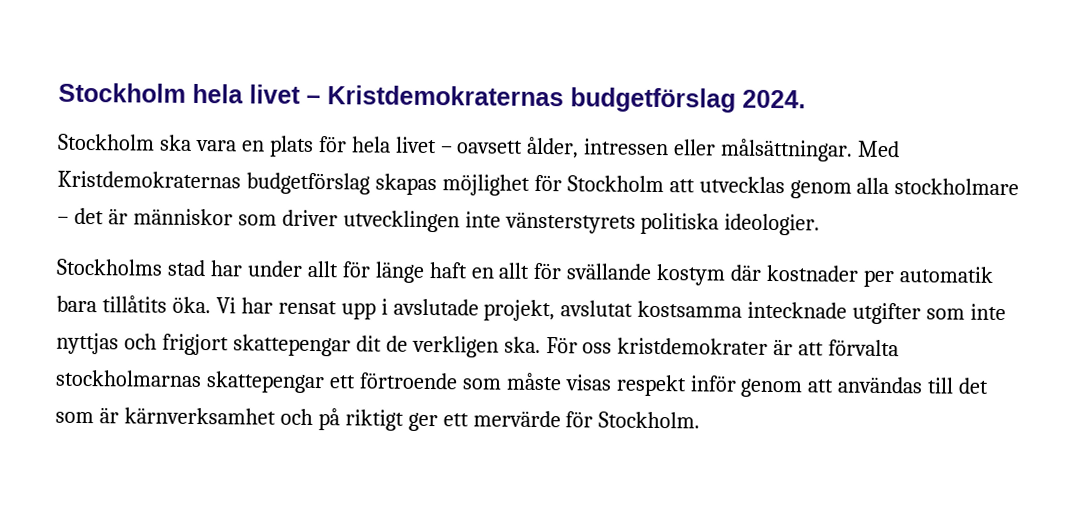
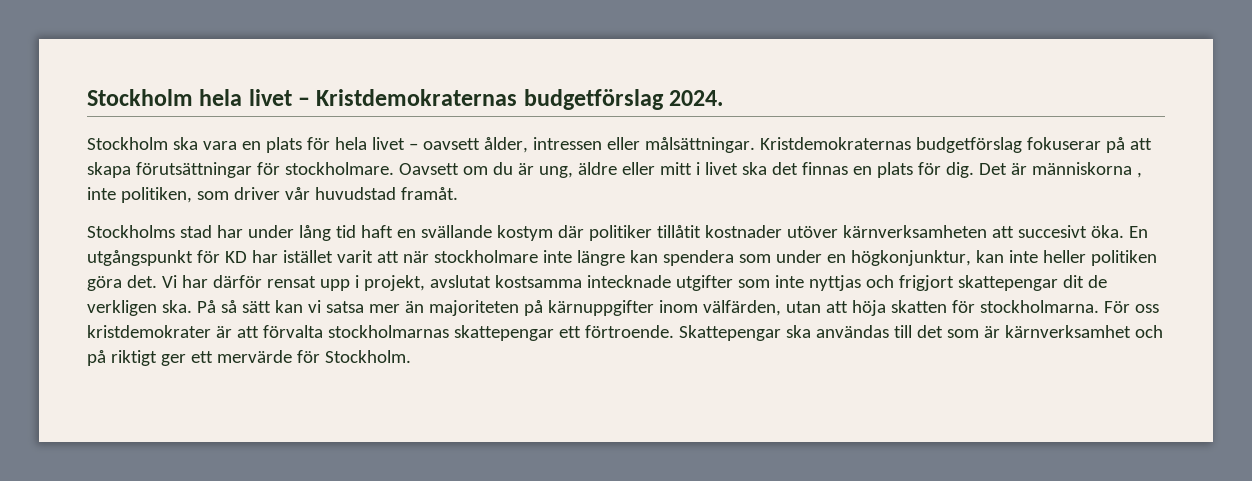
- Med Kristdemokraternas budgetförslag skapas möjlighet för Stockholm att utvecklas genom alla stockholmare – det är människor som driver utvecklingen inte vänsterstyrets politiska ideologier.
- Stockholms stad har under allt för länge haft en allt för svällande kostym där kostnader per automatik bara tillåtits öka.
+ Kristdemokraternas budgetförslag fokuserar på att skapa förutsättningar för stockholmare. Oavsett om du är ung, äldre eller mitt i livet ska det finnas en plats för dig. Det är människorna , inte politiken, som driver vår huvudstad framåt.
+ Stockholms stad har under lång tid haft en svällande kostym där politiker tillåtit kostnader utöver kärnverksamheten att succesivt öka. En utgångspunkt för KD har istället varit att när stockholmare inte längre kan spendera som under en högkonjunktur, kan inte heller politiken göra det.
- Vi har rensat upp i avslutade projekt, avslutat kostsamma intecknade utgifter som inte nyttjas och frigjort skattepengar dit de verkligen ska.
+ Vi har därför rensat upp i projekt, avslutat kostsamma intecknade utgifter som inte nyttjas och frigjort skattepengar dit de verkligen ska.
+ På så sätt kan vi satsa mer än majoriteten på kärnuppgifter inom välfärden, utan att höja skatten för stockholmarna.
- För oss kristdemokrater är att förvalta stockholmarnas skattepengar ett förtroende som måste visas respekt inför genom att användas till det som är kärnverksamhet och på riktigt ger ett mervärde för Stockholm.
+ För oss kristdemokrater är att förvalta stockholmarnas skattepengar ett förtroende. Skattepengar ska användas till det som är kärnverksamhet och på riktigt ger ett mervärde för Stockholm.

